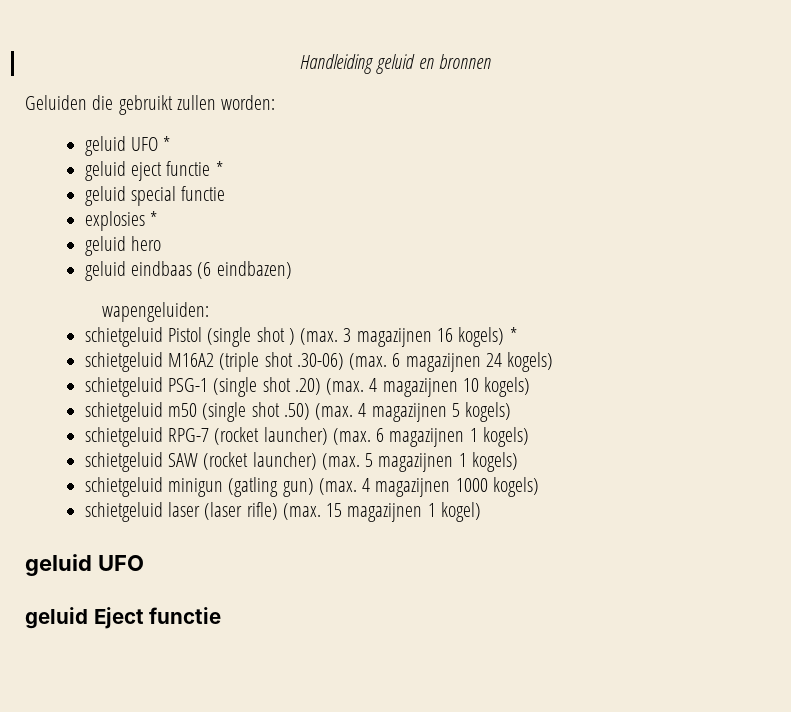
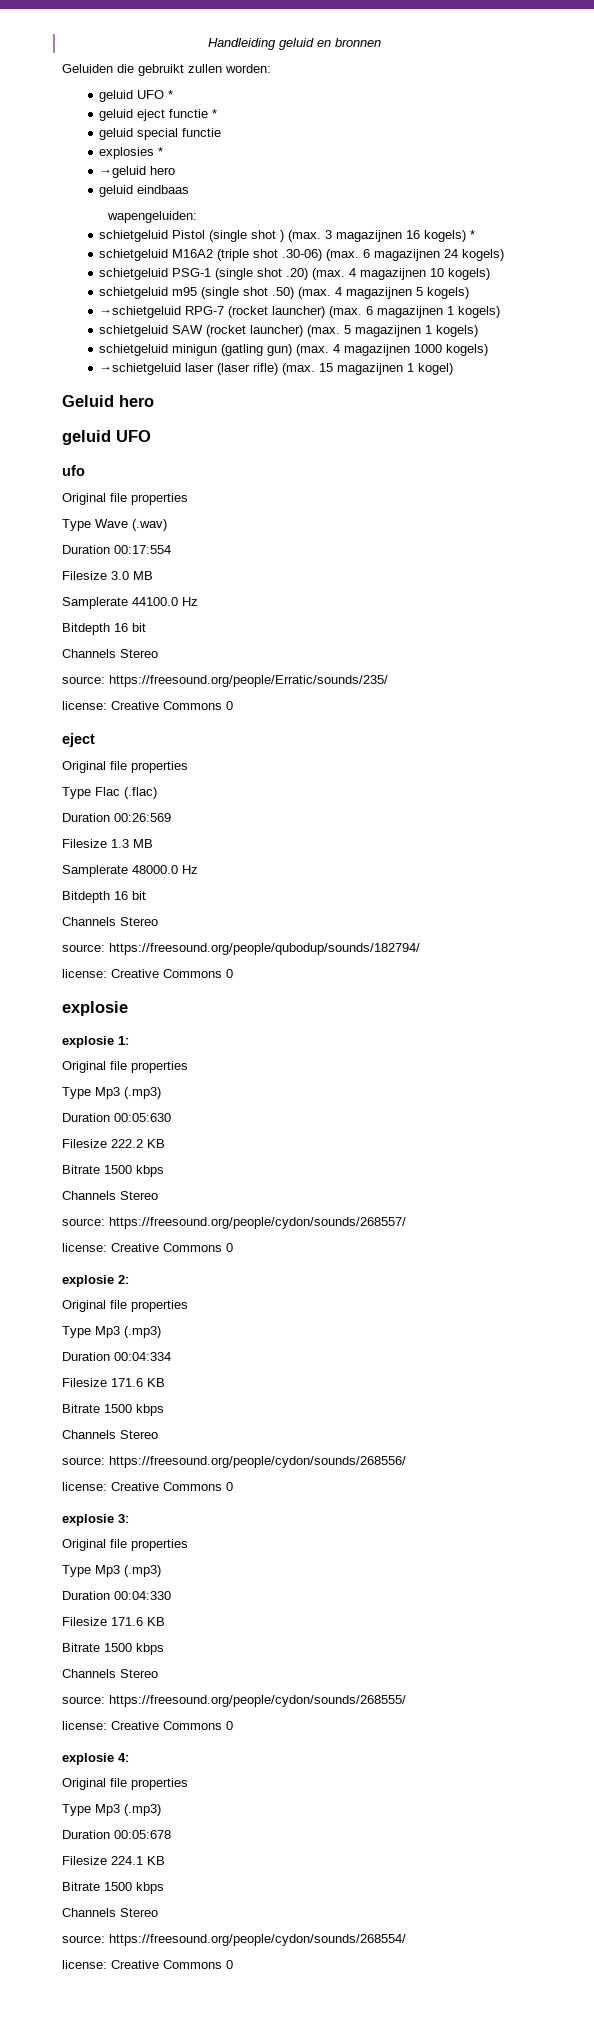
- geluid hero
+ →geluid hero
- geluid eindbaas (6 eindbazen)
+ geluid eindbaas
- schietgeluid m50 (single shot .50) (max. 4 magazijnen 5 kogels)
+ schietgeluid m95 (single shot .50) (max. 4 magazijnen 5 kogels)
- schietgeluid RPG-7 (rocket launcher) (max. 6 magazijnen 1 kogels)
+ →schietgeluid RPG-7 (rocket launcher) (max. 6 magazijnen 1 kogels)
- schietgeluid laser (laser rifle) (max. 15 magazijnen 1 kogel)
+ →schietgeluid laser (laser rifle) (max. 15 magazijnen 1 kogel)
+ Geluid hero
- geluid Eject functie
+ ufo
+ Original file properties
+ Type Wave (.wav)
+ Duration 00:17:554
+ Filesize 3.0 MB
+ Samplerate 44100.0 Hz
+ Bitdepth 16 bit
+ Channels Stereo
+ source: https://freesound.org/people/Erratic/sounds/235/
+ license: Creative Commons 0
+ eject
+ Original file properties
+ Type Flac (.flac)
+ Duration 00:26:569
+ Filesize 1.3 MB
+ Samplerate 48000.0 Hz
+ Bitdepth 16 bit
+ Channels Stereo
+ source: https://freesound.org/people/qubodup/sounds/182794/
+ license: Creative Commons 0
+ explosie
+ explosie 1:
+ Original file properties
+ Type Mp3 (.mp3)
+ Duration 00:05:630
+ Filesize 222.2 KB
+ Bitrate 1500 kbps
+ Channels Stereo
+ source: https://freesound.org/people/cydon/sounds/268557/
+ license: Creative Commons 0
+ explosie 2:
+ Original file properties
+ Type Mp3 (.mp3)
+ Duration 00:04:334
+ Filesize 171.6 KB
+ Bitrate 1500 kbps
+ Channels Stereo
+ source: https://freesound.org/people/cydon/sounds/268556/
+ license: Creative Commons 0
+ explosie 3:
+ Original file properties
+ Type Mp3 (.mp3)
+ Duration 00:04:330
+ Filesize 171.6 KB
+ Bitrate 1500 kbps
+ Channels Stereo
+ source: https://freesound.org/people/cydon/sounds/268555/
+ license: Creative Commons 0
+ explosie 4:
+ Original file properties
+ Type Mp3 (.mp3)
+ Duration 00:05:678
+ Filesize 224.1 KB
+ Bitrate 1500 kbps
+ Channels Stereo
+ source: https://freesound.org/people/cydon/sounds/268554/
+ license: Creative Commons 0

